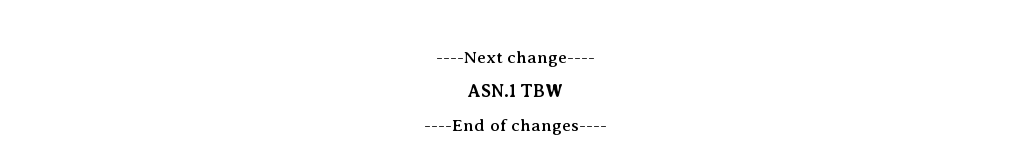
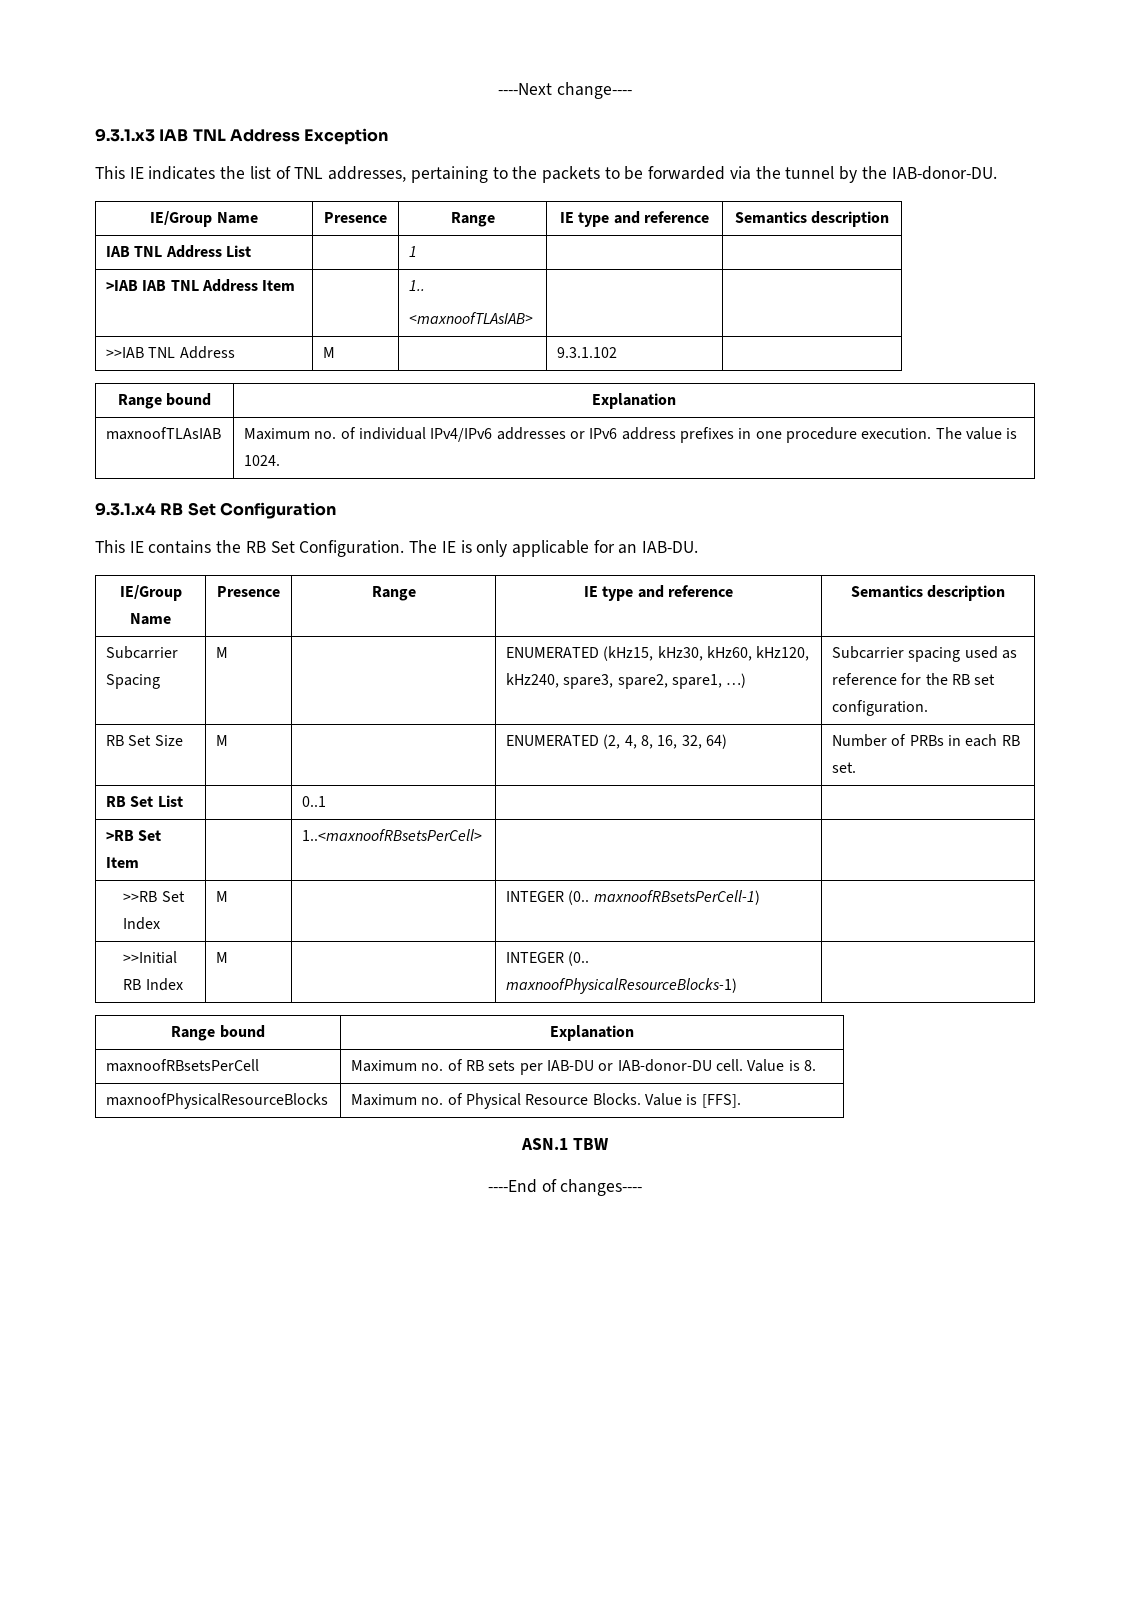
+ 9.3.1.x3 IAB TNL Address Exception
+ This IE indicates the list of TNL addresses, pertaining to the packets to be forwarded via the tunnel by the IAB-donor-DU.
+ IE/Group Name | Presence | Range | IE type and reference | Semantics description
+ IAB TNL Address List | | 1 | |
+ >IAB IAB TNL Address Item | | 1..
+ <maxnoofTLAsIAB> | |
+ >>IAB TNL Address | M | | 9.3.1.102 |
+ Range bound | Explanation
+ maxnoofTLAsIAB | Maximum no. of individual IPv4/IPv6 addresses or IPv6 address prefixes in one procedure execution. The value is 1024.
+ 9.3.1.x4 RB Set Configuration
+ This IE contains the RB Set Configuration. The IE is only applicable for an IAB-DU.
+ IE/Group Name | Presence | Range | IE type and reference | Semantics description
+ Subcarrier Spacing | M | | ENUMERATED (kHz15, kHz30, kHz60, kHz120, kHz240, spare3, spare2, spare1, …) | Subcarrier spacing used as reference for the RB set configuration.
+ RB Set Size | M | | ENUMERATED (2, 4, 8, 16, 32, 64) | Number of PRBs in each RB set.
+ RB Set List | | 0..1 | |
+ >RB Set Item | | 1..<maxnoofRBsetsPerCell> | |
+ >>RB Set Index | M | | INTEGER (0.. maxnoofRBsetsPerCell-1) |
+ >>Initial RB Index | M | | INTEGER (0.. maxnoofPhysicalResourceBlocks-1) |
+ Range bound | Explanation
+ maxnoofRBsetsPerCell | Maximum no. of RB sets per IAB-DU or IAB-donor-DU cell. Value is 8.
+ maxnoofPhysicalResourceBlocks | Maximum no. of Physical Resource Blocks. Value is [FFS].

